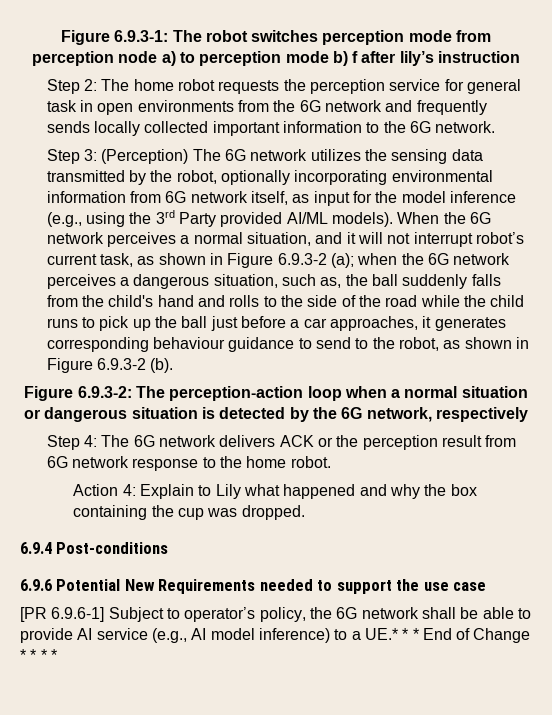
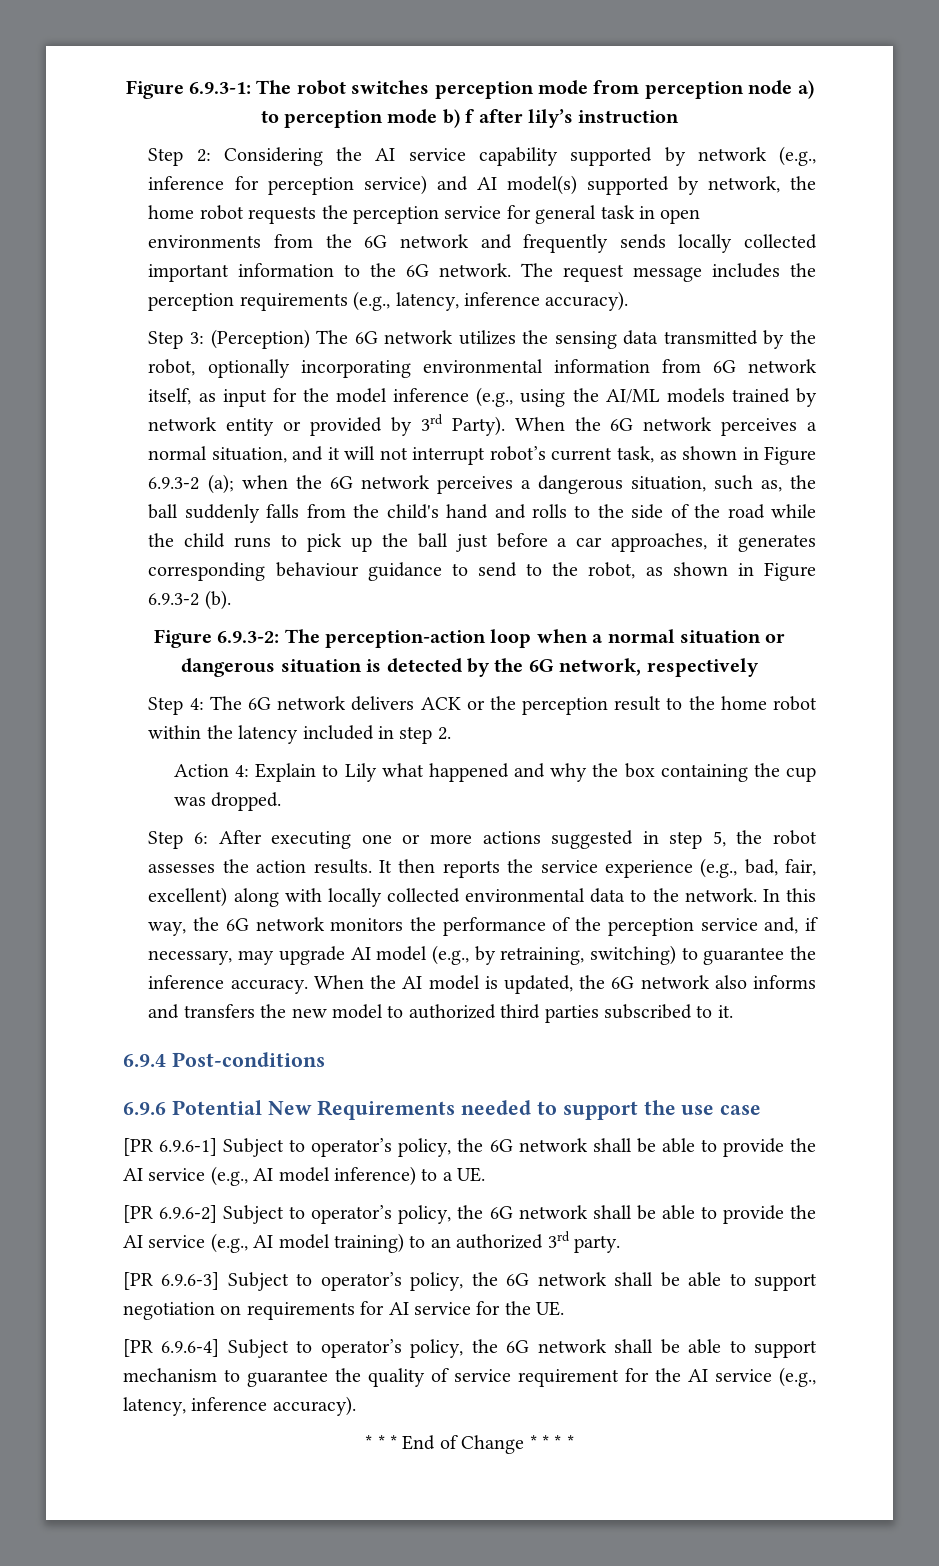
- Step 2: The home robot requests the perception service for general task in open environments from the 6G network and frequently sends locally collected important information to the 6G network.
+ Step 2: Considering the AI service capability supported by network (e.g., inference for perception service) and AI model(s) supported by network, the home robot requests the perception service for general task in open environments from the 6G network and frequently sends locally collected important information to the 6G network. The request message includes the perception requirements (e.g., latency, inference accuracy).
- Step 3: (Perception) The 6G network utilizes the sensing data transmitted by the robot, optionally incorporating environmental information from 6G network itself, as input for the model inference (e.g., using the 3rd Party provided AI/ML models).
+ Step 3: (Perception) The 6G network utilizes the sensing data transmitted by the robot, optionally incorporating environmental information from 6G network itself, as input for the model inference (e.g., using the AI/ML models trained by network entity or provided by 3rd Party).
- Step 4: The 6G network delivers ACK or the perception result from 6G network response to the home robot.
+ Step 4: The 6G network delivers ACK or the perception result to the home robot within the latency included in step 2.
+ Step 6: After executing one or more actions suggested in step 5, the robot assesses the action results. It then reports the service experience (e.g., bad, fair, excellent) along with locally collected environmental data to the network. In this way, the 6G network monitors the performance of the perception service and, if necessary, may upgrade AI model (e.g., by retraining, switching) to guarantee the inference accuracy. When the AI model is updated, the 6G network also informs and transfers the new model to authorized third parties subscribed to it.
- [PR 6.9.6-1] Subject to operator’s policy, the 6G network shall be able to provide AI service (e.g., AI model inference) to a UE.* * * End of Change * * * *
+ [PR 6.9.6-1] Subject to operator’s policy, the 6G network shall be able to provide the AI service (e.g., AI model inference) to a UE.
+ [PR 6.9.6-2] Subject to operator’s policy, the 6G network shall be able to provide the AI service (e.g., AI model training) to an authorized 3rd party.
+ [PR 6.9.6-3] Subject to operator’s policy, the 6G network shall be able to support negotiation on requirements for AI service for the UE.
+ [PR 6.9.6-4] Subject to operator’s policy, the 6G network shall be able to support mechanism to guarantee the quality of service requirement for the AI service (e.g., latency, inference accuracy).
+ * * * End of Change * * * *

